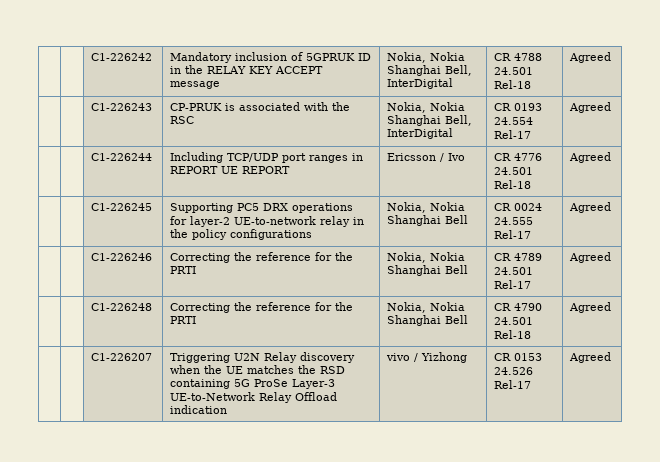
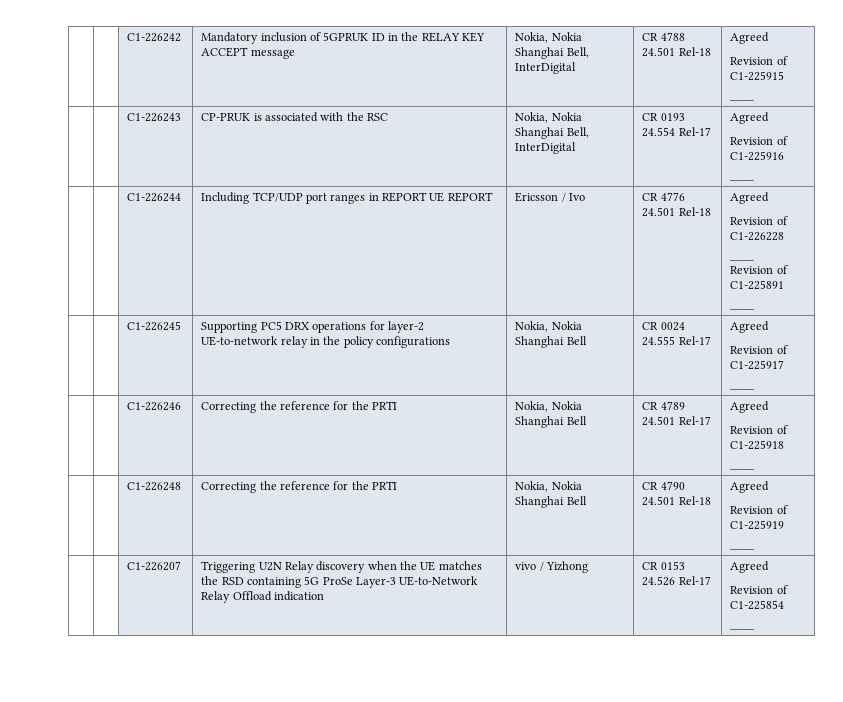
  | | C1-226242 | Mandatory inclusion of 5GPRUK ID in the RELAY KEY ACCEPT message | Nokia, Nokia Shanghai Bell, InterDigital | CR 4788 24.501 Rel-18 | Agreed
+ Revision of C1-225915
+ ____
  | | C1-226243 | CP-PRUK is associated with the RSC | Nokia, Nokia Shanghai Bell, InterDigital | CR 0193 24.554 Rel-17 | Agreed
+ Revision of C1-225916
+ ____
  | | C1-226244 | Including TCP/UDP port ranges in REPORT UE REPORT | Ericsson / Ivo | CR 4776 24.501 Rel-18 | Agreed
+ Revision of C1-226228
+ ____
+ Revision of C1-225891
+ ____
  | | C1-226245 | Supporting PC5 DRX operations for layer-2 UE-to-network relay in the policy configurations | Nokia, Nokia Shanghai Bell | CR 0024 24.555 Rel-17 | Agreed
+ Revision of C1-225917
+ ____
  | | C1-226246 | Correcting the reference for the PRTI | Nokia, Nokia Shanghai Bell | CR 4789 24.501 Rel-17 | Agreed
+ Revision of C1-225918
+ ____
  | | C1-226248 | Correcting the reference for the PRTI | Nokia, Nokia Shanghai Bell | CR 4790 24.501 Rel-18 | Agreed
+ Revision of C1-225919
+ ____
  | | C1-226207 | Triggering U2N Relay discovery when the UE matches the RSD containing 5G ProSe Layer-3 UE-to-Network Relay Offload indication | vivo / Yizhong | CR 0153 24.526 Rel-17 | Agreed
+ Revision of C1-225854
+ ____

